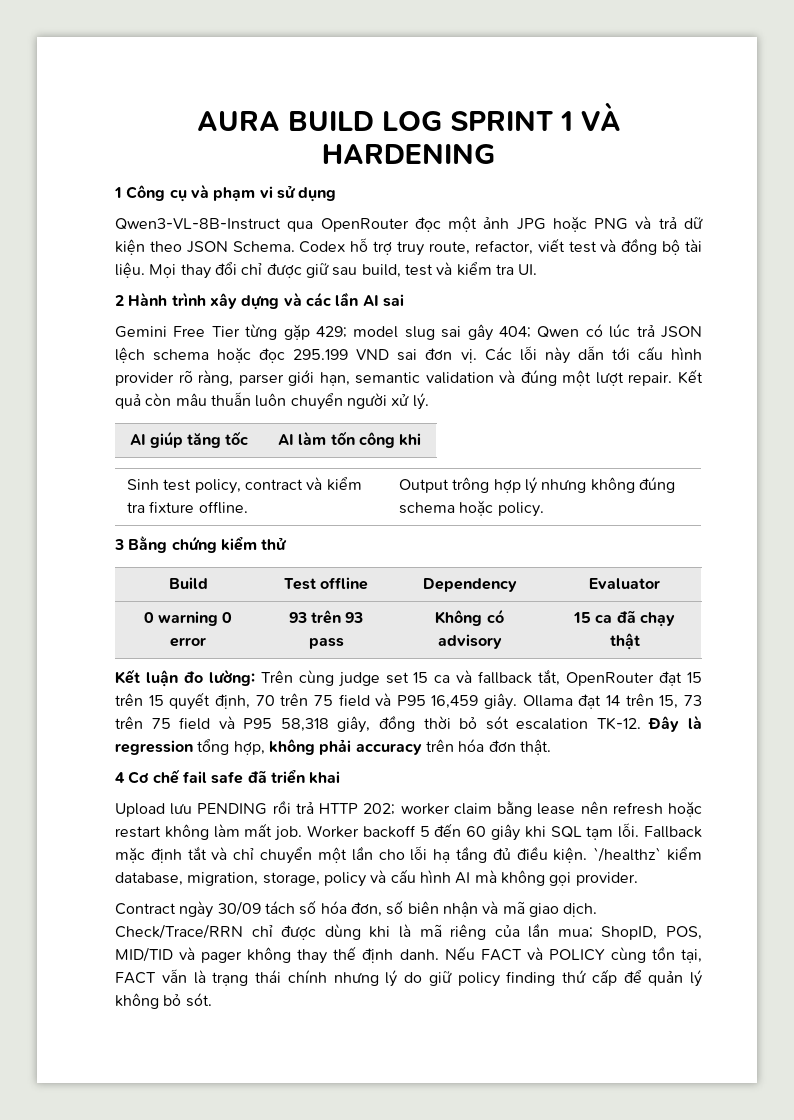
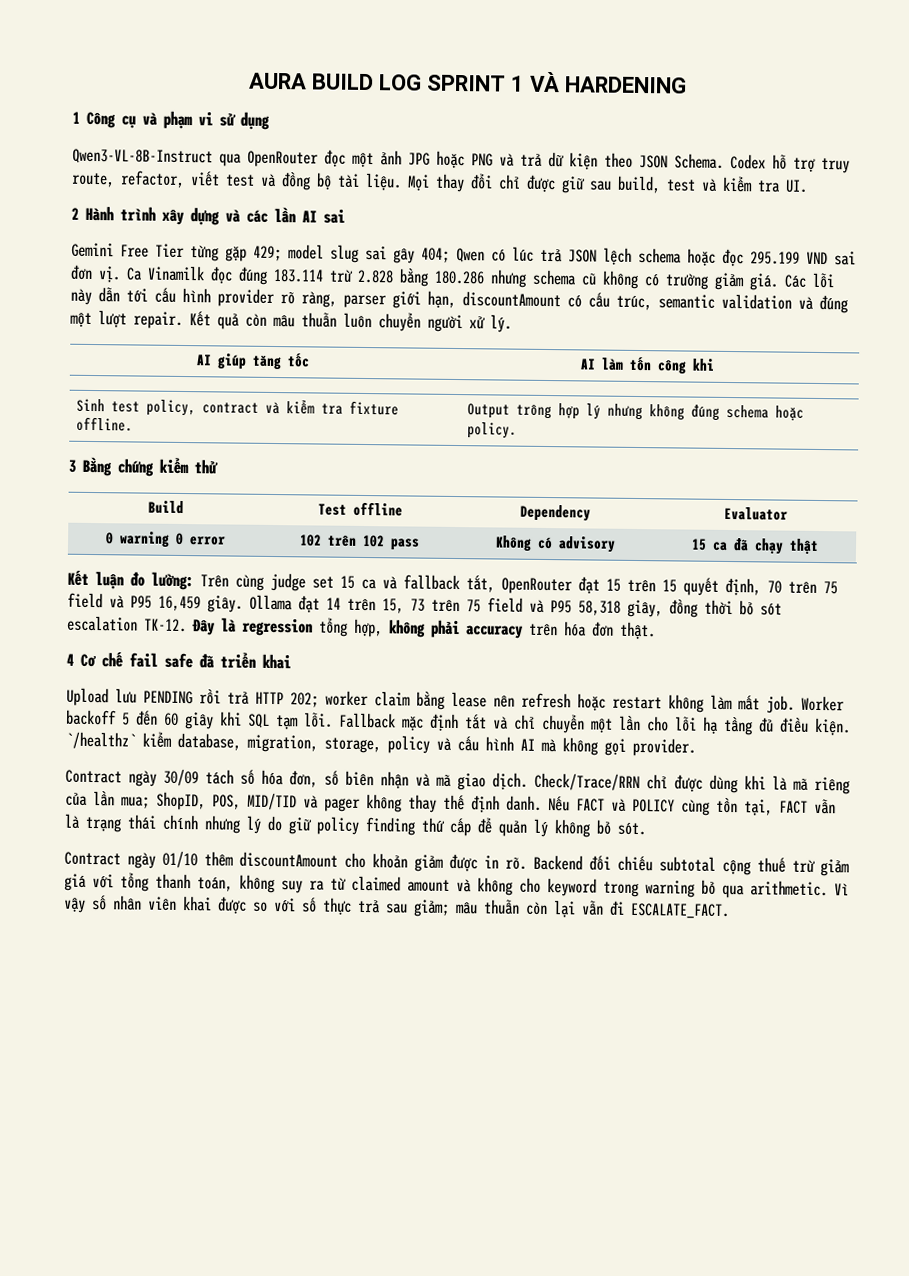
+ Ca Vinamilk đọc đúng 183.114 trừ 2.828 bằng 180.286 nhưng schema cũ không có trường giảm giá.
- Các lỗi này dẫn tới cấu hình provider rõ ràng, parser giới hạn, semantic validation và đúng một lượt repair.
+ Các lỗi này dẫn tới cấu hình provider rõ ràng, parser giới hạn, discountAmount có cấu trúc, semantic validation và đúng một lượt repair.
- 0 warning 0 error | 93 trên 93 pass | Không có advisory | 15 ca đã chạy thật
+ 0 warning 0 error | 102 trên 102 pass | Không có advisory | 15 ca đã chạy thật
+ Contract ngày 01/10 thêm discountAmount cho khoản giảm được in rõ. Backend đối chiếu subtotal cộng thuế trừ giảm giá với tổng thanh toán, không suy ra từ claimed amount và không cho keyword trong warning bỏ qua arithmetic. Vì vậy số nhân viên khai được so với số thực trả sau giảm; mâu thuẫn còn lại vẫn đi ESCALATE_FACT.

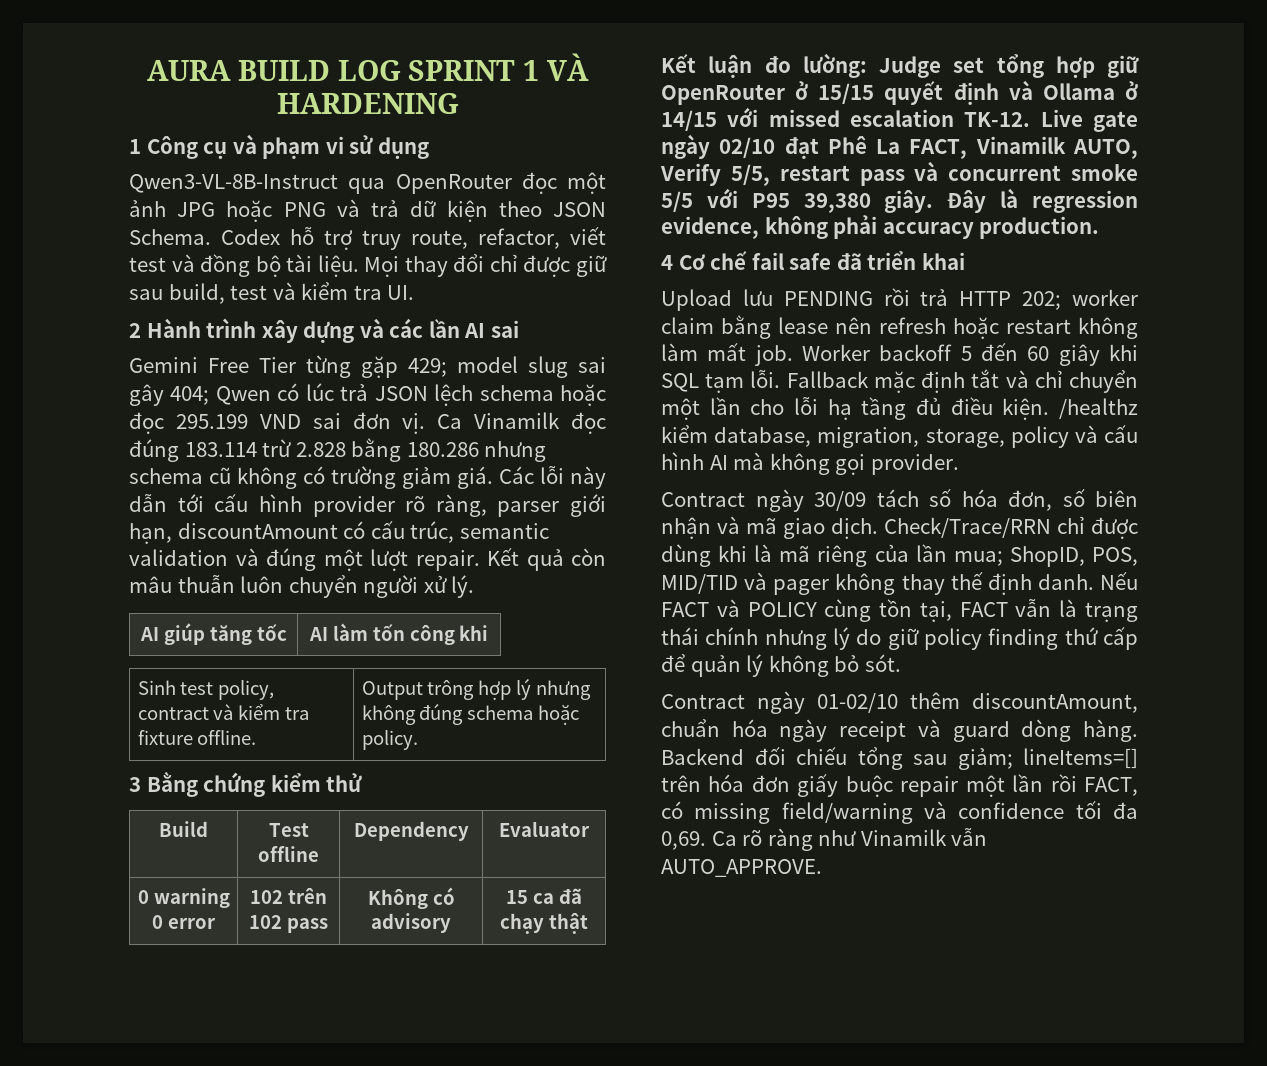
- Kết luận đo lường: Trên cùng judge set 15 ca và fallback tắt, OpenRouter đạt 15 trên 15 quyết định, 70 trên 75 field và P95 16,459 giây. Ollama đạt 14 trên 15, 73 trên 75 field và P95 58,318 giây, đồng thời bỏ sót escalation TK-12.
+ Kết luận đo lường: Judge set tổng hợp giữ OpenRouter ở 15/15 quyết định và Ollama ở 14/15 với missed escalation TK-12. Live gate ngày 02/10 đạt Phê La FACT, Vinamilk AUTO, Verify 5/5, restart pass và concurrent smoke 5/5 với P95 39,380 giây.
- Đây là regression tổng hợp, không phải accuracy trên hóa đơn thật.
+ Đây là regression evidence, không phải accuracy production.
- `/healthz` kiểm database, migration, storage, policy và cấu hình AI mà không gọi provider.
+ /healthz kiểm database, migration, storage, policy và cấu hình AI mà không gọi provider.
- Contract ngày 01/10 thêm discountAmount cho khoản giảm được in rõ. Backend đối chiếu subtotal cộng thuế trừ giảm giá với tổng thanh toán, không suy ra từ claimed amount và không cho keyword trong warning bỏ qua arithmetic. Vì vậy số nhân viên khai được so với số thực trả sau giảm; mâu thuẫn còn lại vẫn đi ESCALATE_FACT.
+ Contract ngày 01-02/10 thêm discountAmount, chuẩn hóa ngày receipt và guard dòng hàng. Backend đối chiếu tổng sau giảm; lineItems=[] trên hóa đơn giấy buộc repair một lần rồi FACT, có missing field/warning và confidence tối đa 0,69. Ca rõ ràng như Vinamilk vẫn AUTO_APPROVE.

